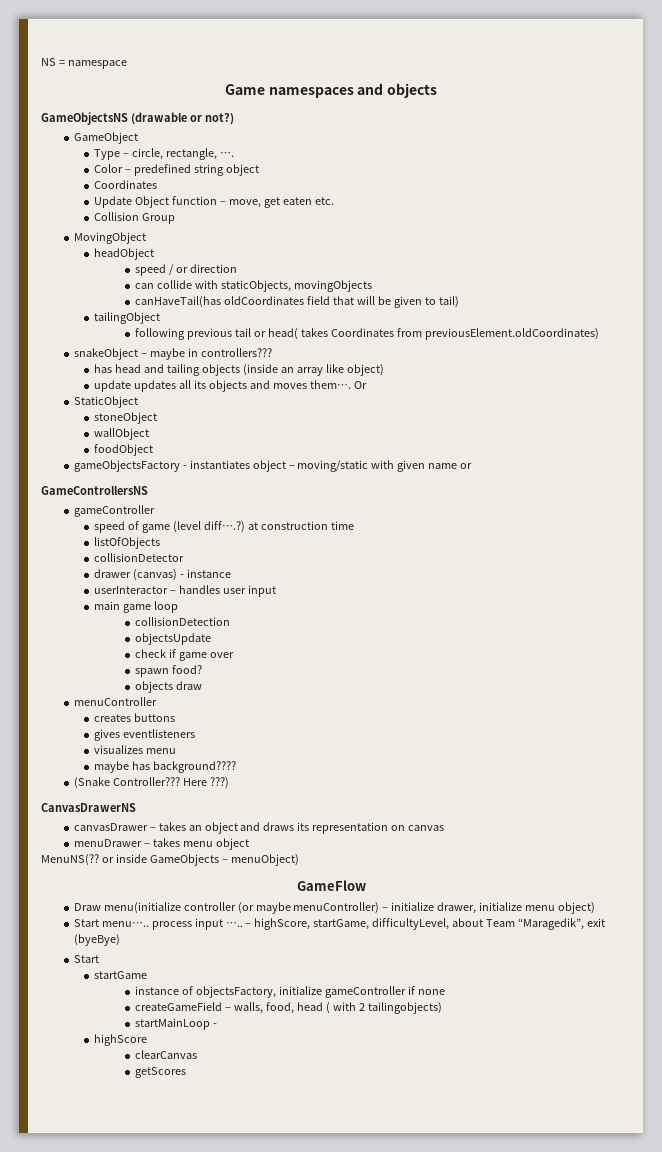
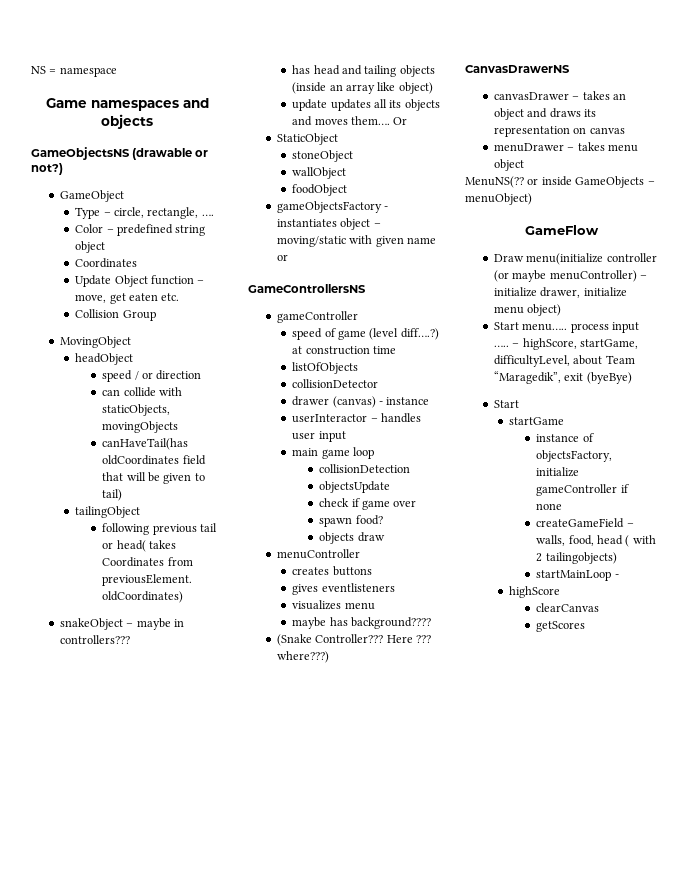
- Here ???)
+ Here ??? where???)

